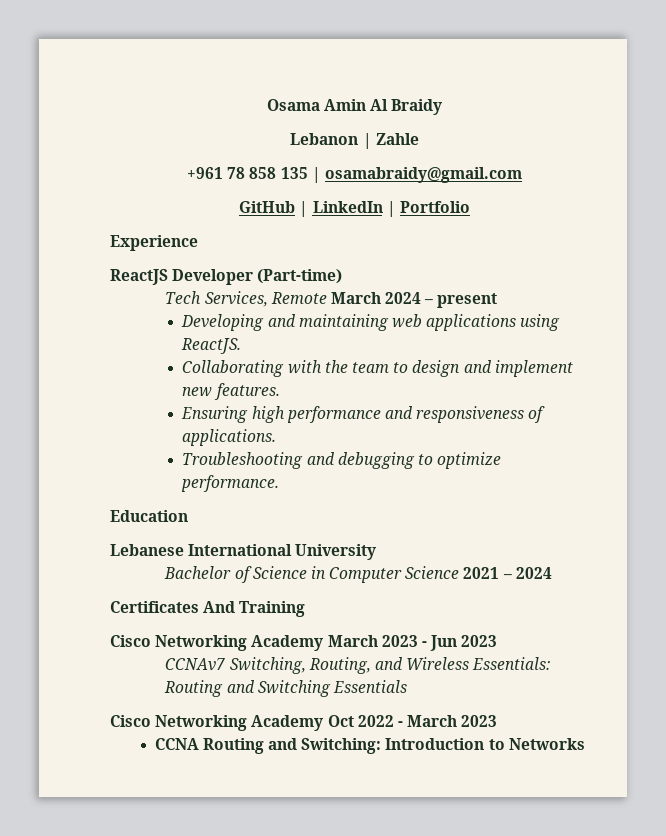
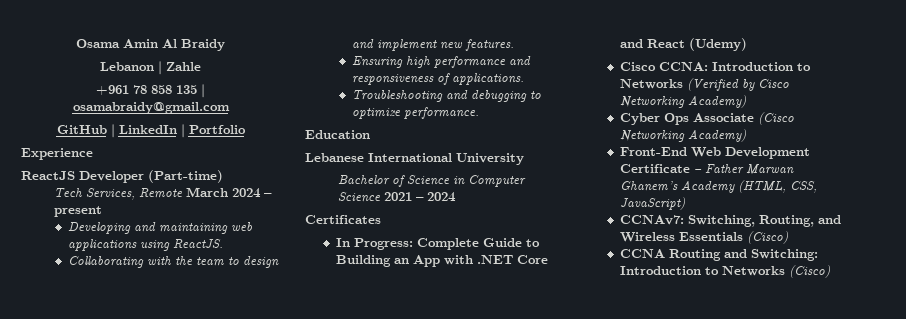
- Certificates And Training
- Cisco Networking Academy March 2023 - Jun 2023
- CCNAv7 Switching, Routing, and Wireless Essentials: Routing and Switching Essentials
- Cisco Networking Academy Oct 2022 - March 2023
+ Certificates
+ In Progress: Complete Guide to Building an App with .NET Core and React (Udemy)
+ Cisco CCNA: Introduction to Networks (Verified by Cisco Networking Academy)
+ Cyber Ops Associate (Cisco Networking Academy)
+ Front-End Web Development Certificate – Father Marwan Ghanem’s Academy (HTML, CSS, JavaScript)
+ CCNAv7: Switching, Routing, and Wireless Essentials (Cisco)
- CCNA Routing and Switching: Introduction to Networks
+ CCNA Routing and Switching: Introduction to Networks (Cisco)

